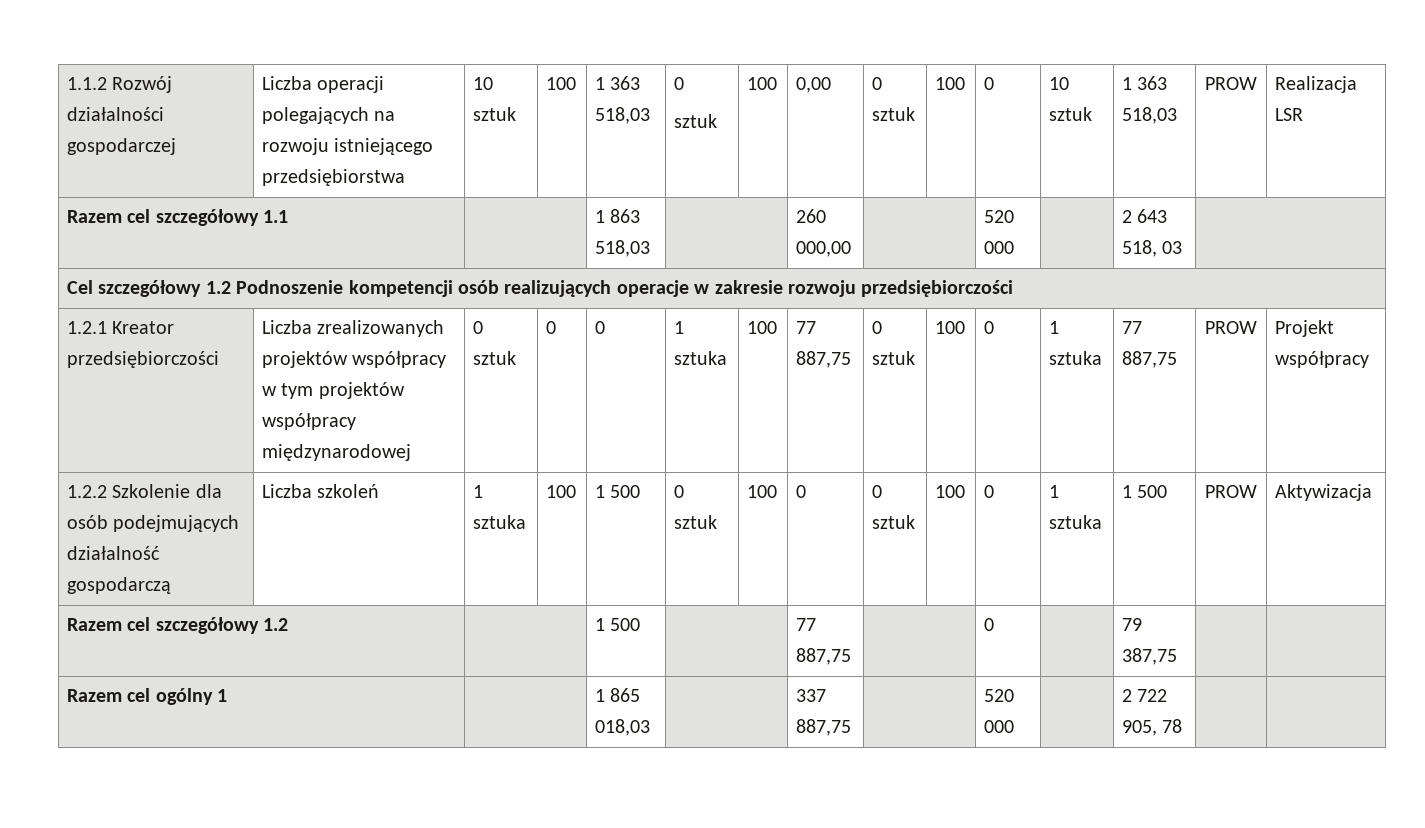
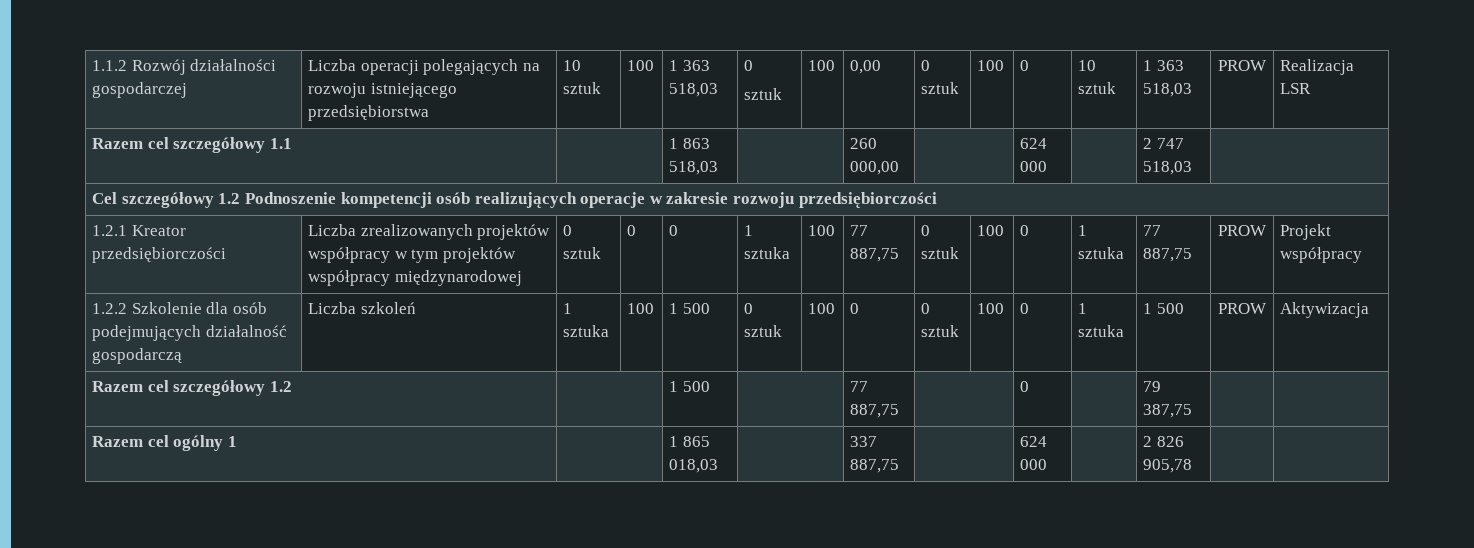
- Razem cel szczegółowy 1.1 | | 1 863 518,03 | | 260 000,00 | | 520 000 | | 2 643 518, 03 |
+ Razem cel szczegółowy 1.1 | | 1 863 518,03 | | 260 000,00 | | 624 000 | | 2 747 518,03 |
- Razem cel ogólny 1 | | 1 865 018,03 | | 337 887,75 | | 520 000 | | 2 722 905, 78 | |
+ Razem cel ogólny 1 | | 1 865 018,03 | | 337 887,75 | | 624 000 | | 2 826 905,78 | |

